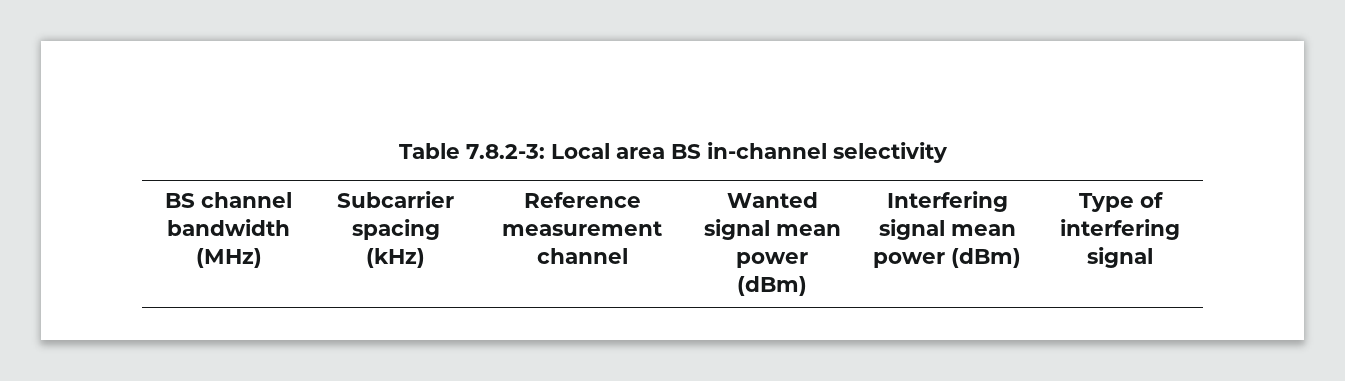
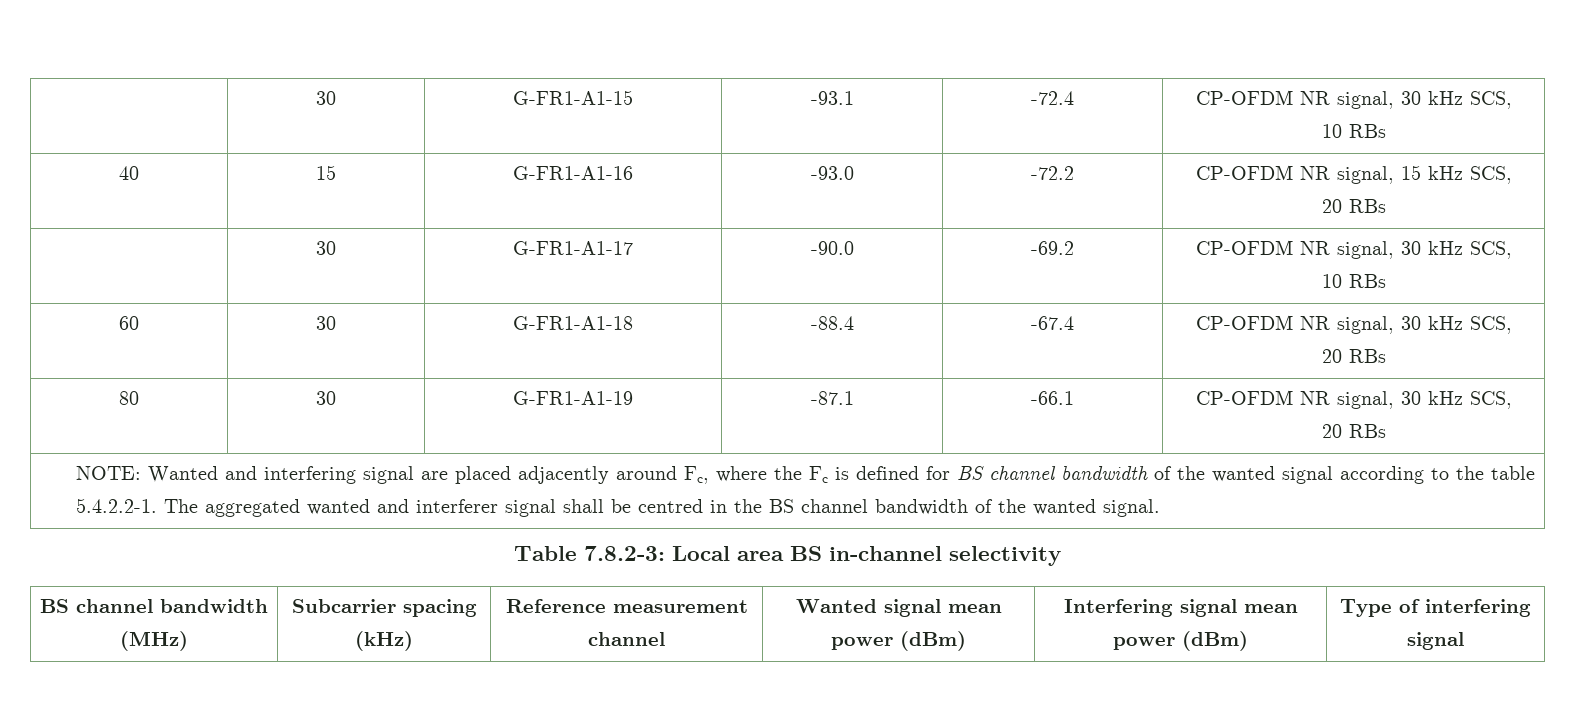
+ | 30 | G-FR1-A1-15 | -93.1 | -72.4 | CP-OFDM NR signal, 30 kHz SCS,
+ 10 RBs
+ 40 | 15 | G-FR1-A1-16 | -93.0 | -72.2 | CP-OFDM NR signal, 15 kHz SCS,
+ 20 RBs
+ | 30 | G-FR1-A1-17 | -90.0 | -69.2 | CP-OFDM NR signal, 30 kHz SCS,
+ 10 RBs
+ 60 | 30 | G-FR1-A1-18 | -88.4 | -67.4 | CP-OFDM NR signal, 30 kHz SCS,
+ 20 RBs
+ 80 | 30 | G-FR1-A1-19 | -87.1 | -66.1 | CP-OFDM NR signal, 30 kHz SCS,
+ 20 RBs
+ NOTE: Wanted and interfering signal are placed adjacently around Fc, where the Fc is defined for BS channel bandwidth of the wanted signal according to the table 5.4.2.2-1. The aggregated wanted and interferer signal shall be centred in the BS channel bandwidth of the wanted signal.

